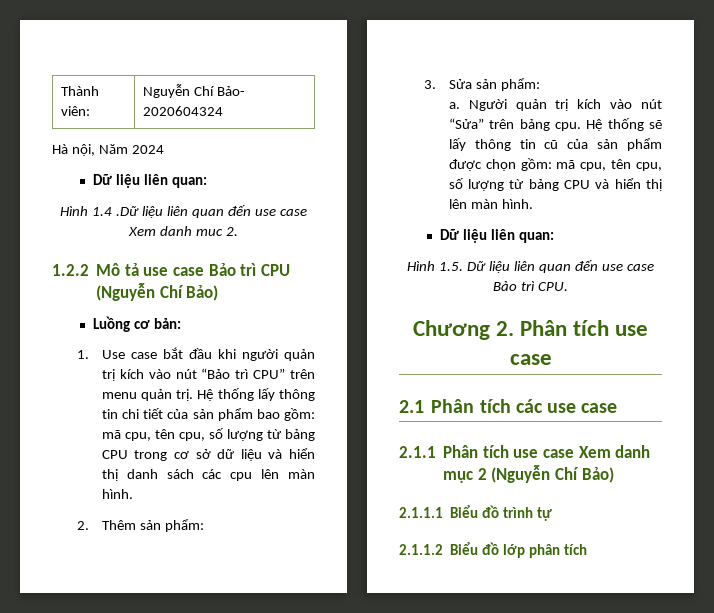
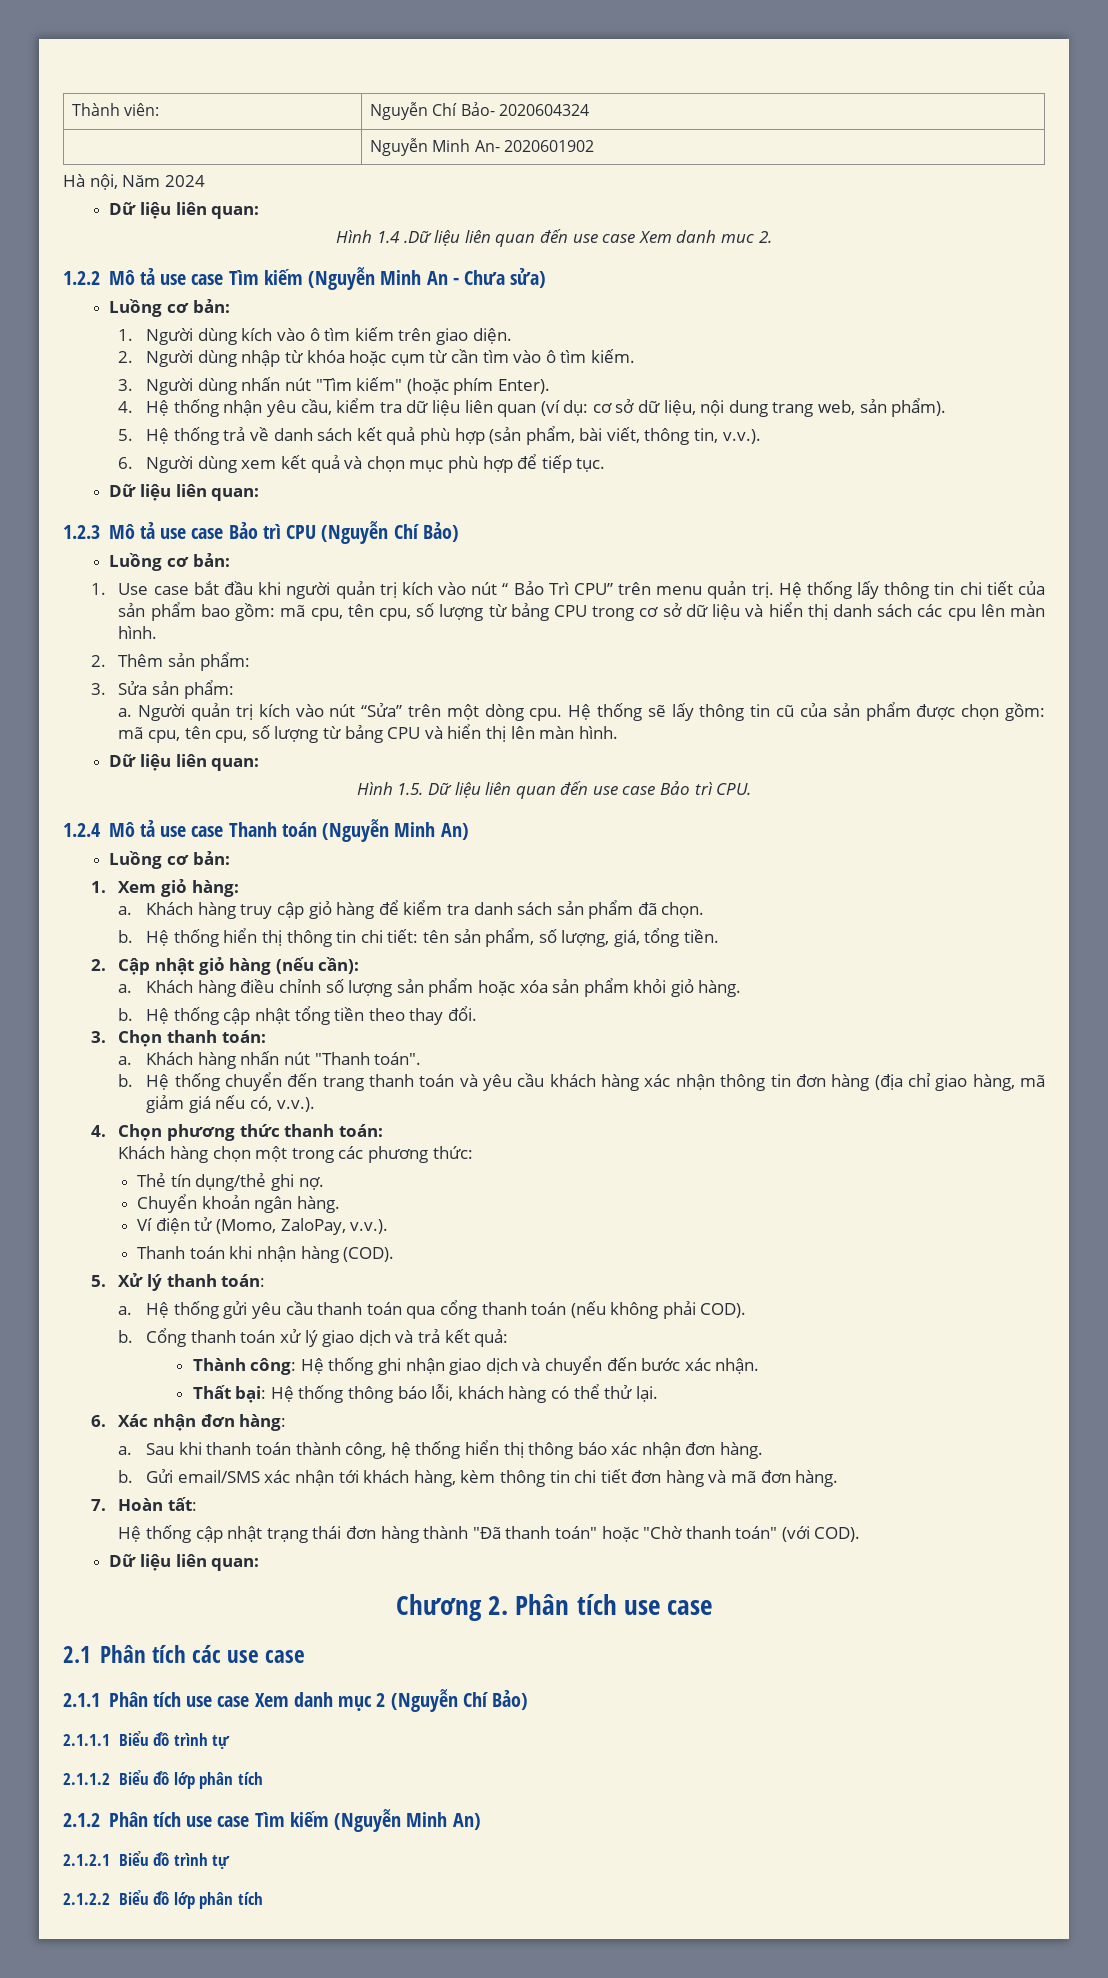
+ | Nguyễn Minh An- 2020601902
- 1.2.2 Mô tả use case Bảo trì CPU (Nguyễn Chí Bảo)
+ 1.2.2 Mô tả use case Tìm kiếm (Nguyễn Minh An - Chưa sửa)
+ Luồng cơ bản:
+ 1. Người dùng kích vào ô tìm kiếm trên giao diện.
+ 2. Người dùng nhập từ khóa hoặc cụm từ cần tìm vào ô tìm kiếm.
+ 3. Người dùng nhấn nút "Tìm kiếm" (hoặc phím Enter).
+ 4. Hệ thống nhận yêu cầu, kiểm tra dữ liệu liên quan (ví dụ: cơ sở dữ liệu, nội dung trang web, sản phẩm).
+ 5. Hệ thống trả về danh sách kết quả phù hợp (sản phẩm, bài viết, thông tin, v.v.).
+ 6. Người dùng xem kết quả và chọn mục phù hợp để tiếp tục.
+ Dữ liệu liên quan:
+ 1.2.3 Mô tả use case Bảo trì CPU (Nguyễn Chí Bảo)
- 1. Use case bắt đầu khi người quản trị kích vào nút “Bảo trì CPU” trên menu quản trị.
+ 1. Use case bắt đầu khi người quản trị kích vào nút “ Bảo Trì CPU” trên menu quản trị.
- Người quản trị kích vào nút “Sửa” trên bảng cpu.
+ Người quản trị kích vào nút “Sửa” trên một dòng cpu.
+ 1.2.4 Mô tả use case Thanh toán (Nguyễn Minh An)
+ Luồng cơ bản:
+ 1. Xem giỏ hàng:
+ a. Khách hàng truy cập giỏ hàng để kiểm tra danh sách sản phẩm đã chọn.
+ b. Hệ thống hiển thị thông tin chi tiết: tên sản phẩm, số lượng, giá, tổng tiền.
+ 2. Cập nhật giỏ hàng (nếu cần):
+ a. Khách hàng điều chỉnh số lượng sản phẩm hoặc xóa sản phẩm khỏi giỏ hàng.
+ b. Hệ thống cập nhật tổng tiền theo thay đổi.
+ 3. Chọn thanh toán:
+ a. Khách hàng nhấn nút "Thanh toán".
+ b. Hệ thống chuyển đến trang thanh toán và yêu cầu khách hàng xác nhận thông tin đơn hàng (địa chỉ giao hàng, mã giảm giá nếu có, v.v.).
+ 4. Chọn phương thức thanh toán:
+ Khách hàng chọn một trong các phương thức:
+ Thẻ tín dụng/thẻ ghi nợ.
+ Chuyển khoản ngân hàng.
+ Ví điện tử (Momo, ZaloPay, v.v.).
+ Thanh toán khi nhận hàng (COD).
+ 5. Xử lý thanh toán:
+ a. Hệ thống gửi yêu cầu thanh toán qua cổng thanh toán (nếu không phải COD).
+ b. Cổng thanh toán xử lý giao dịch và trả kết quả:
+ Thành công: Hệ thống ghi nhận giao dịch và chuyển đến bước xác nhận.
+ Thất bại: Hệ thống thông báo lỗi, khách hàng có thể thử lại.
+ 6. Xác nhận đơn hàng:
+ a. Sau khi thanh toán thành công, hệ thống hiển thị thông báo xác nhận đơn hàng.
+ b. Gửi email/SMS xác nhận tới khách hàng, kèm thông tin chi tiết đơn hàng và mã đơn hàng.
+ 7. Hoàn tất:
+ Hệ thống cập nhật trạng thái đơn hàng thành "Đã thanh toán" hoặc "Chờ thanh toán" (với COD).
+ Dữ liệu liên quan:
+ 2.1.2 Phân tích use case Tìm kiếm (Nguyễn Minh An)
+ 2.1.2.1 Biểu đồ trình tự
+ 2.1.2.2 Biểu đồ lớp phân tích

